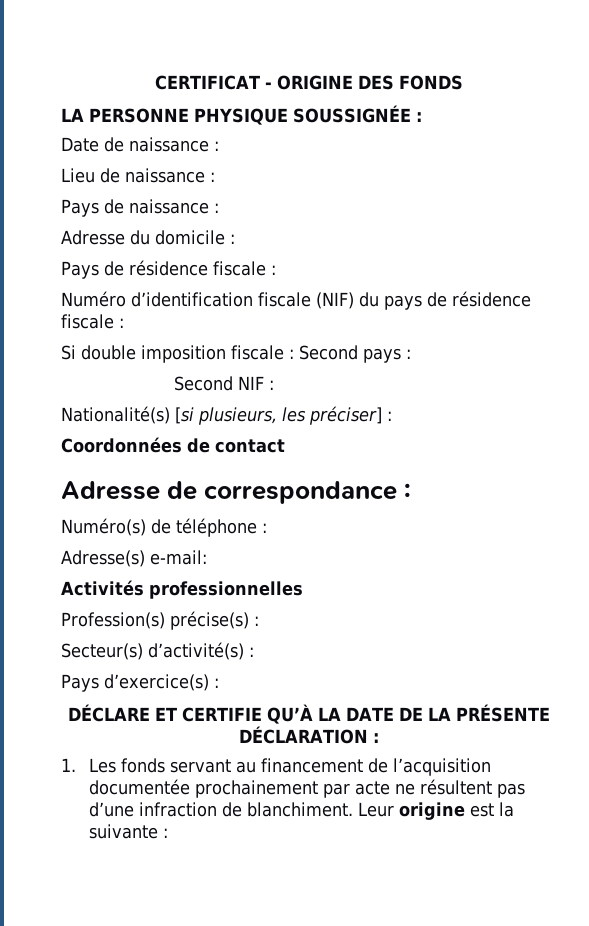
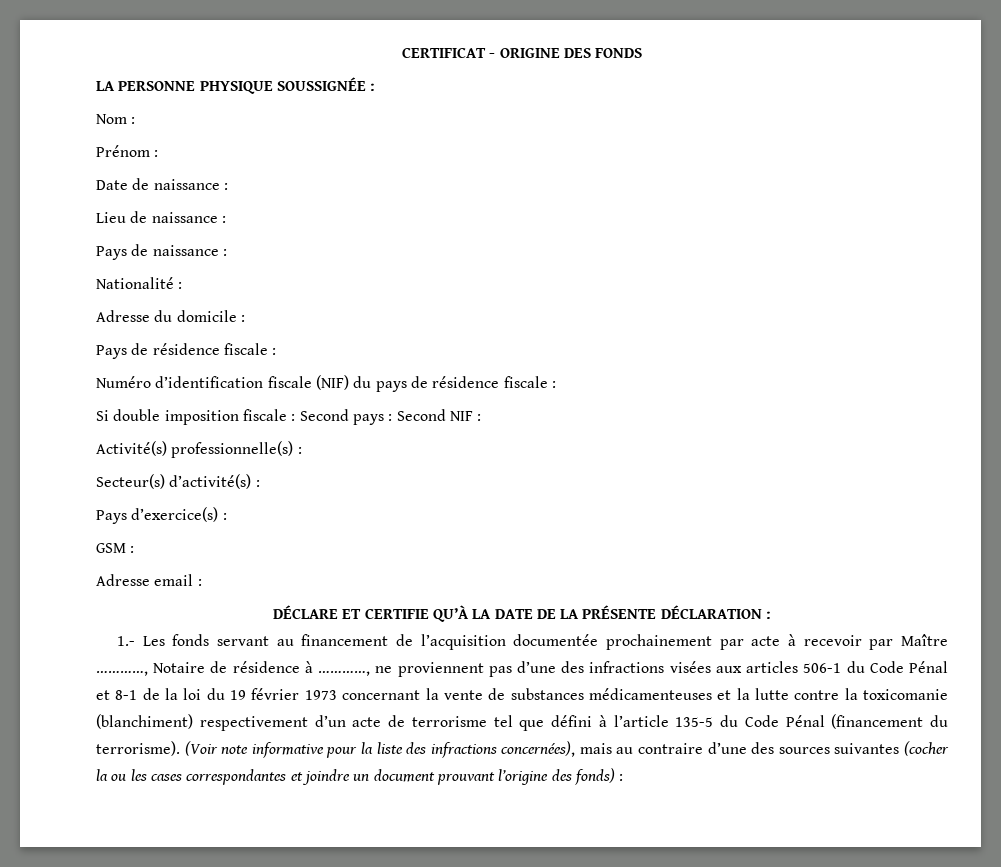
+ Nom :
+ Prénom :
+ Nationalité :
- Si double imposition fiscale : Second pays :
- Second NIF :
+ Si double imposition fiscale : Second pays : Second NIF :
- Nationalité(s) [si plusieurs, les préciser] :
- Coordonnées de contact
- Adresse de correspondance :
- Numéro(s) de téléphone :
- Adresse(s) e-mail:
- Activités professionnelles
- Profession(s) précise(s) :
+ Activité(s) professionnelle(s) :
+ GSM :
+ Adresse email :
- 1. Les fonds servant au financement de l’acquisition documentée prochainement par acte ne résultent pas d’une infraction de blanchiment. Leur origine est la suivante :
+ 1.- Les fonds servant au financement de l’acquisition documentée prochainement par acte à recevoir par Maître …………, Notaire de résidence à …………, ne proviennent pas d’une des infractions visées aux articles 506-1 du Code Pénal et 8-1 de la loi du 19 février 1973 concernant la vente de substances médicamenteuses et la lutte contre la toxicomanie (blanchiment) respectivement d’un acte de terrorisme tel que défini à l’article 135-5 du Code Pénal (financement du terrorisme). (Voir note informative pour la liste des infractions concernées), mais au contraire d’une des sources suivantes (cocher la ou les cases correspondantes et joindre un document prouvant l’origine des fonds) :

